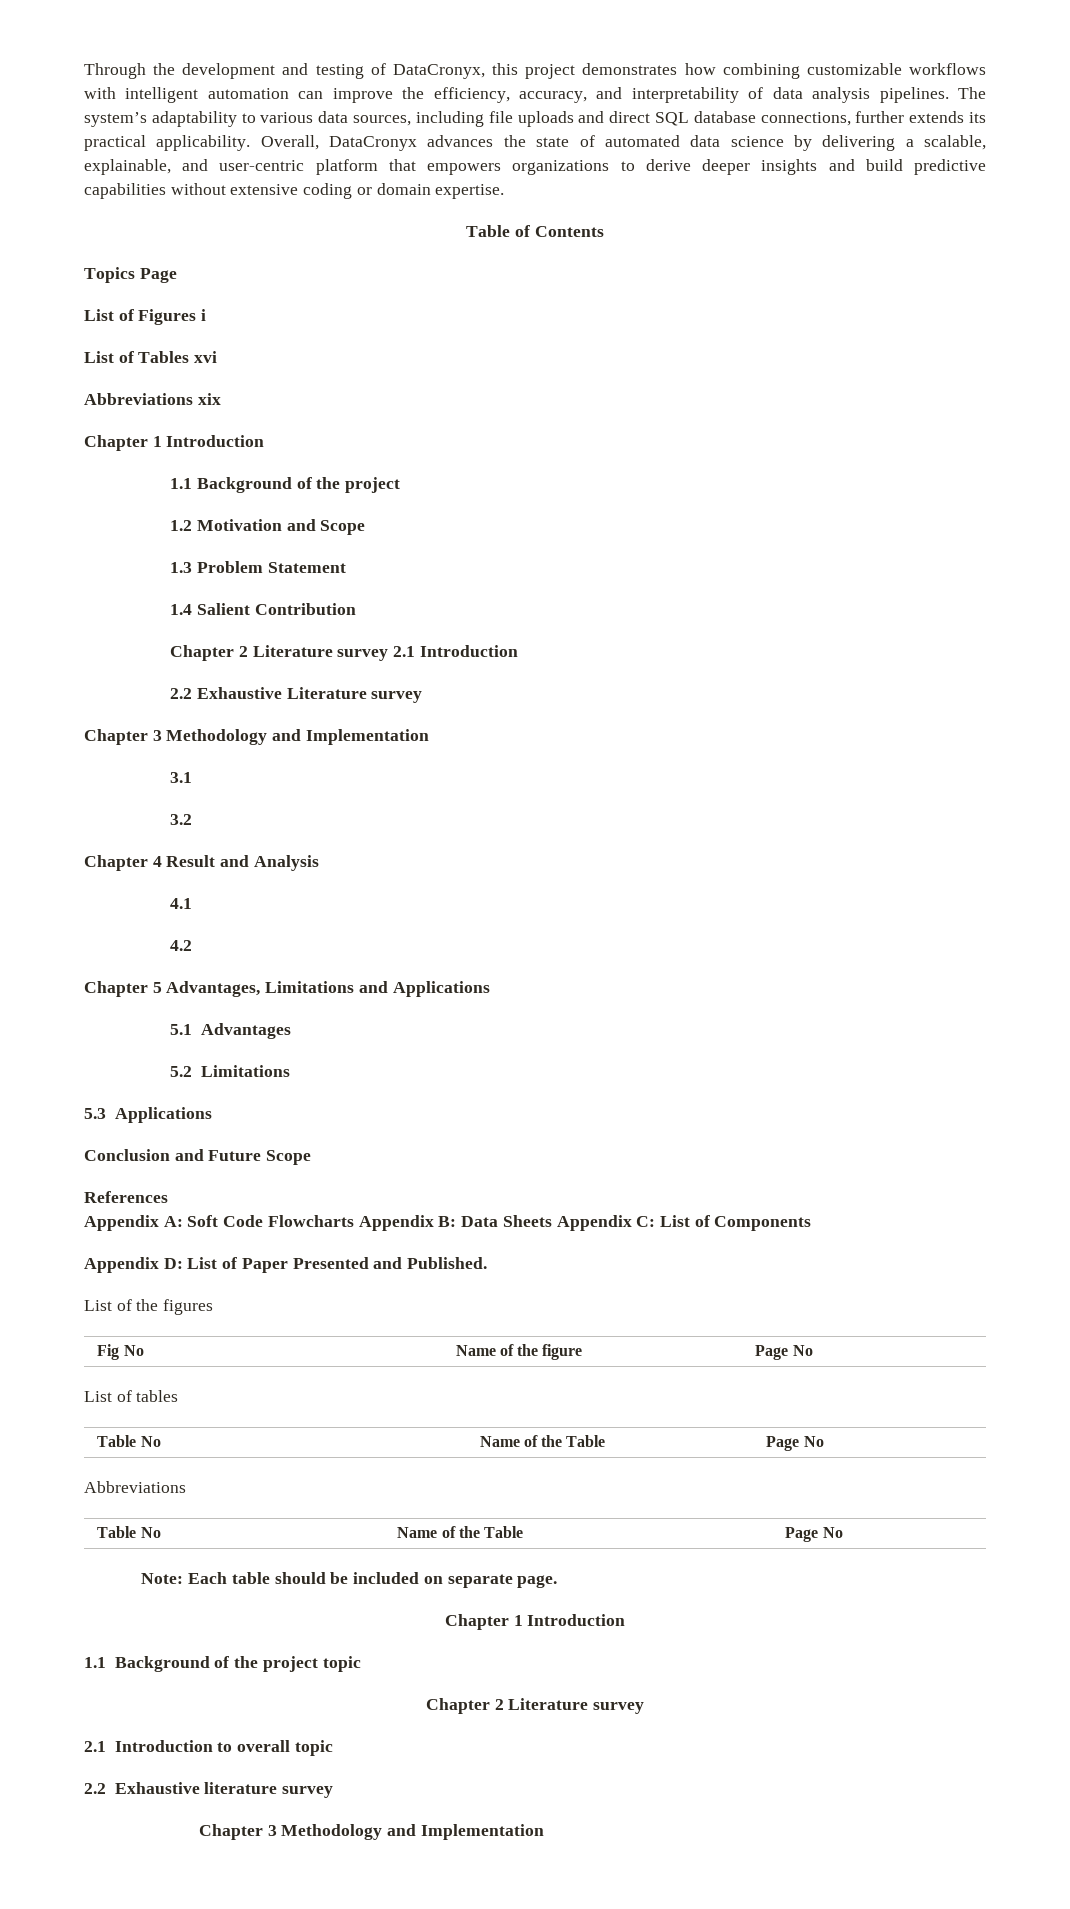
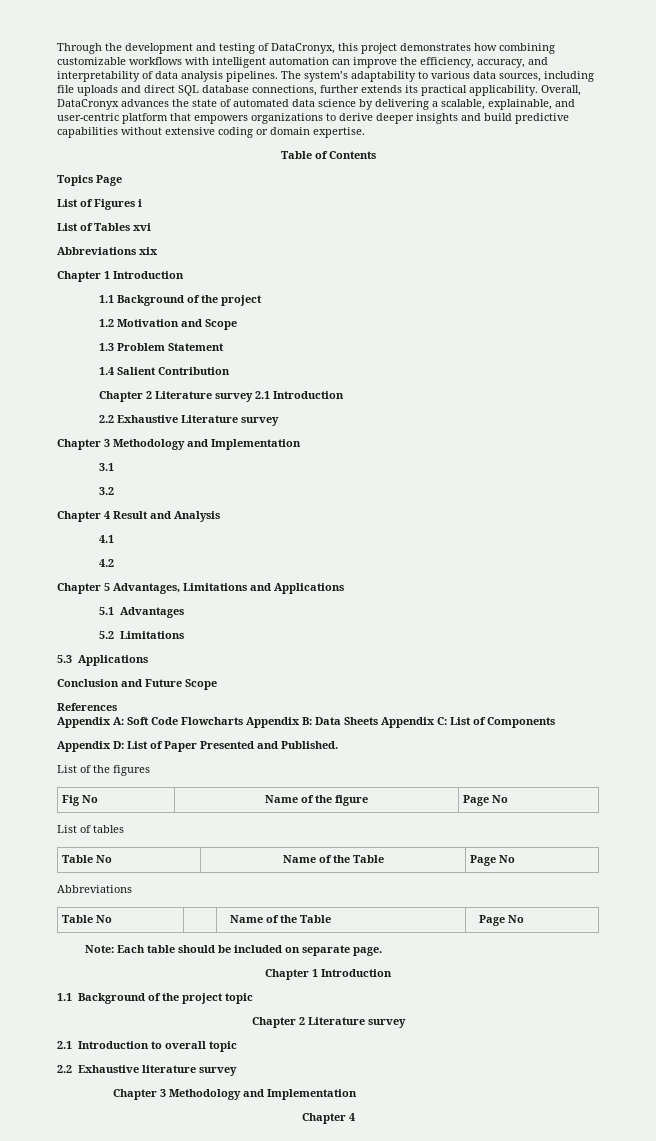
  2.2 Exhaustive literature survey
  Chapter 3 Methodology and Implementation
+ Chapter 4

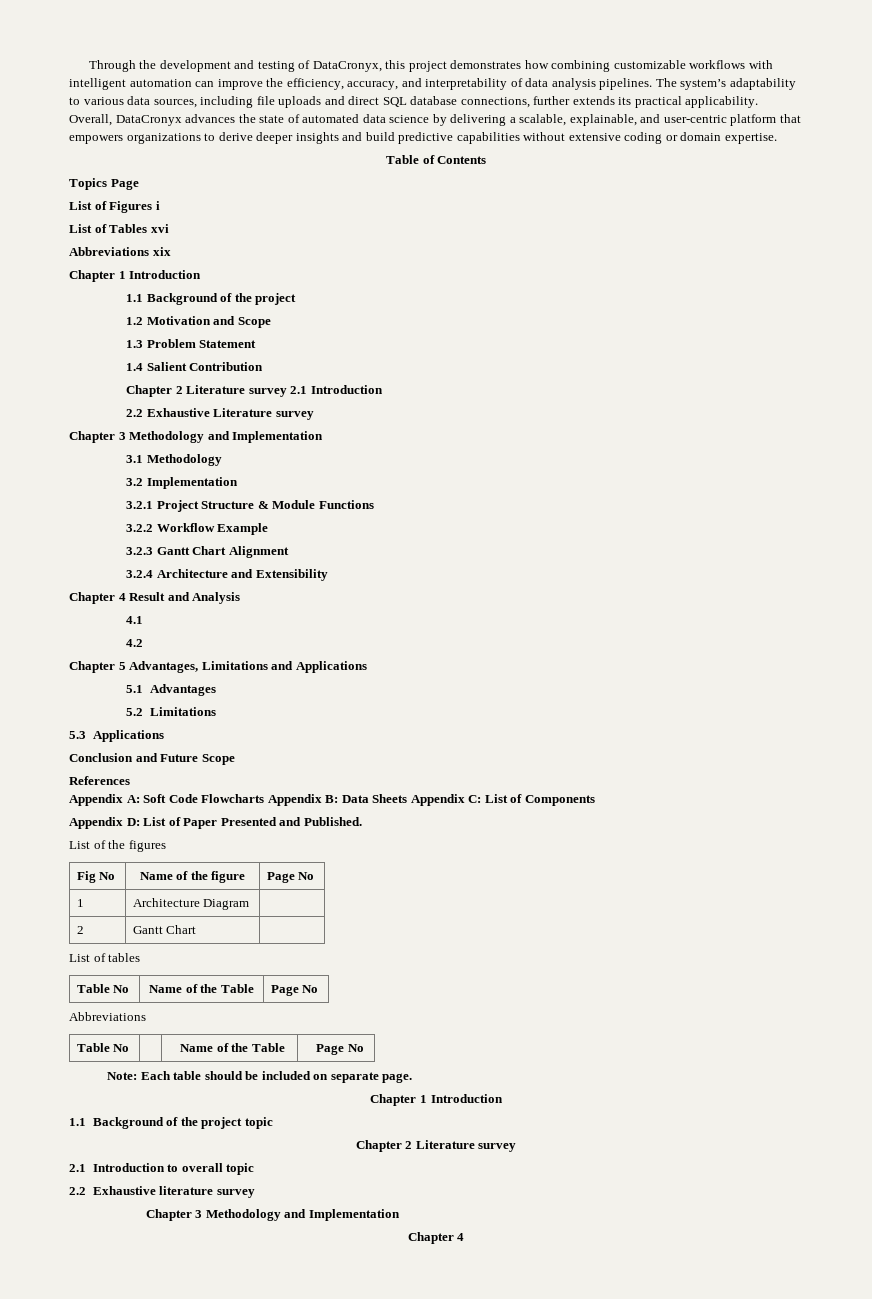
- 3.1
+ 3.1 Methodology
- 3.2
+ 3.2 Implementation
+ 3.2.1 Project Structure & Module Functions
+ 3.2.2 Workflow Example
+ 3.2.3 Gantt Chart Alignment
+ 3.2.4 Architecture and Extensibility
+ 1 | Architecture Diagram |
+ 2 | Gantt Chart |

